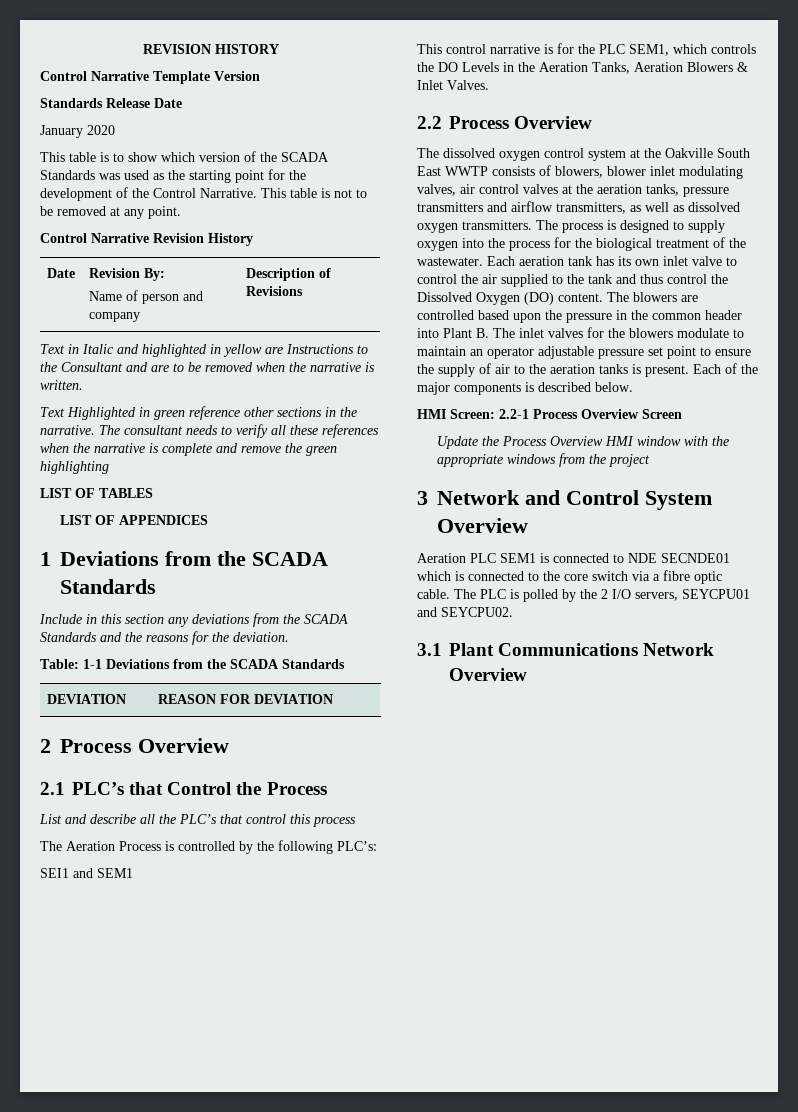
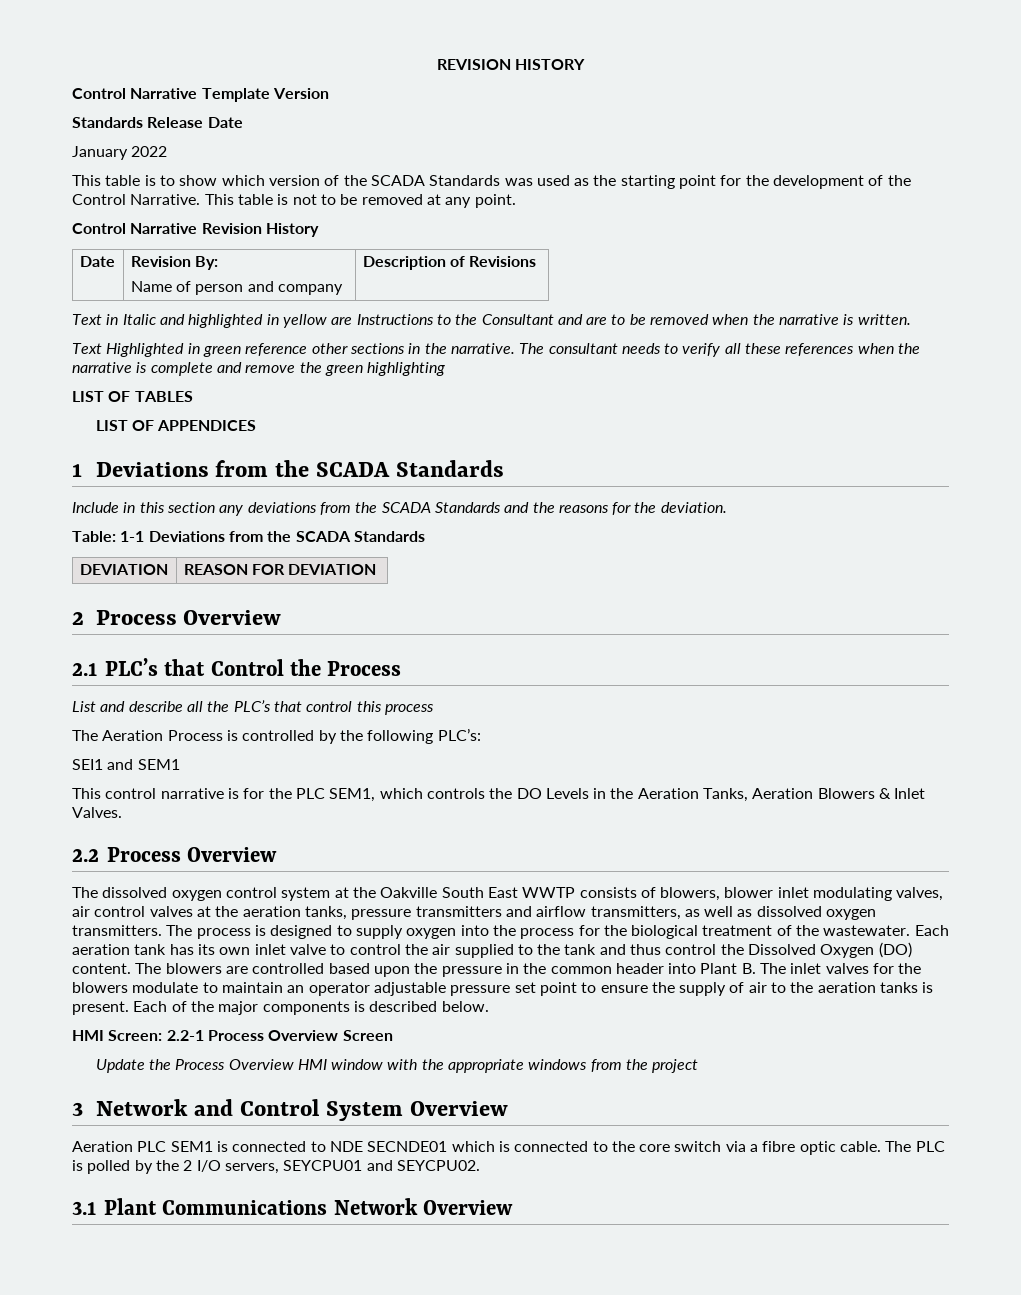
- January 2020
+ January 2022

